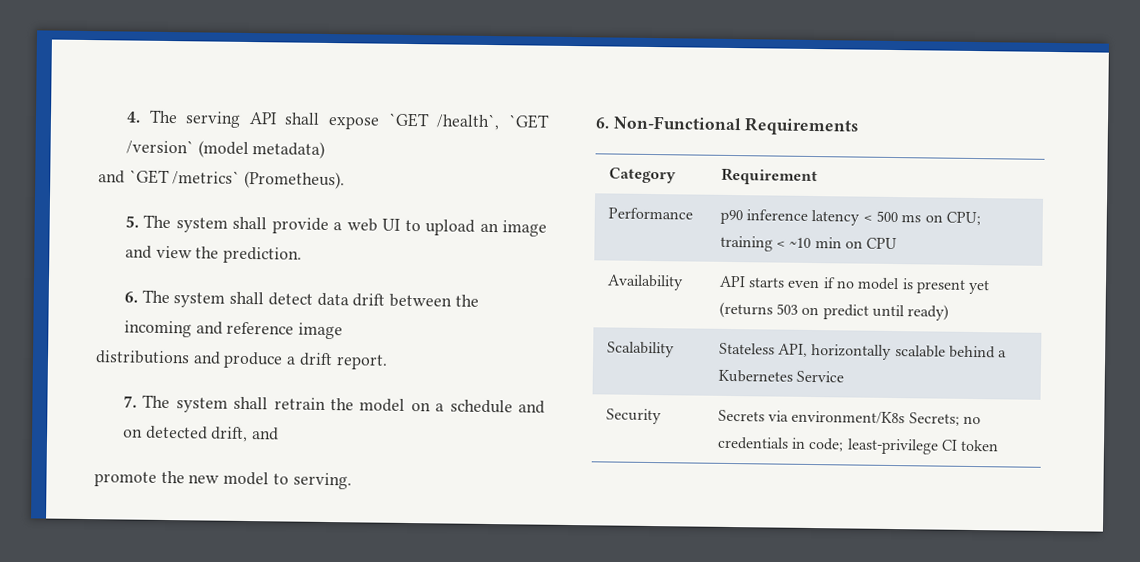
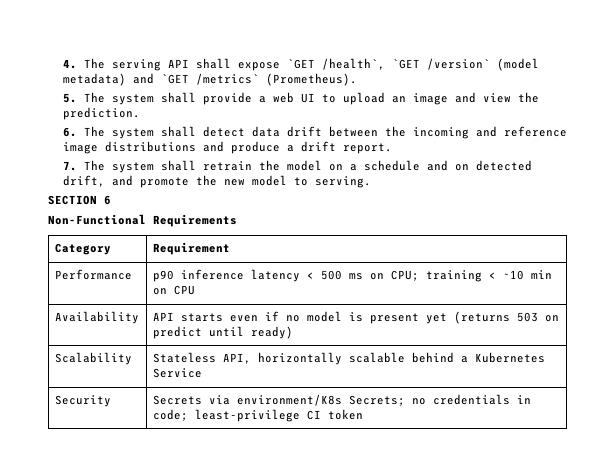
- 4. The serving API shall expose `GET /health`, `GET /version` (model metadata)
- and `GET /metrics` (Prometheus).
+ 4. The serving API shall expose `GET /health`, `GET /version` (model metadata) and `GET /metrics` (Prometheus).
- 6. The system shall detect data drift between the incoming and reference image
- distributions and produce a drift report.
+ 6. The system shall detect data drift between the incoming and reference image distributions and produce a drift report.
- 7. The system shall retrain the model on a schedule and on detected drift, and
- promote the new model to serving.
+ 7. The system shall retrain the model on a schedule and on detected drift, and promote the new model to serving.
- 6. Non-Functional Requirements
+ SECTION 6
+ Non-Functional Requirements

